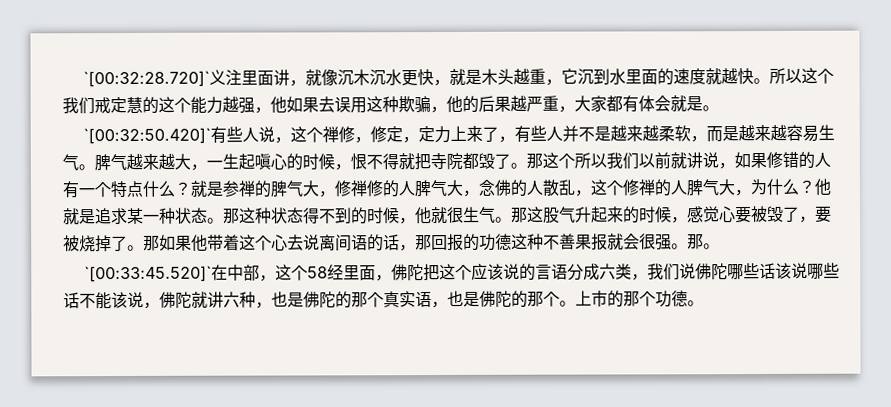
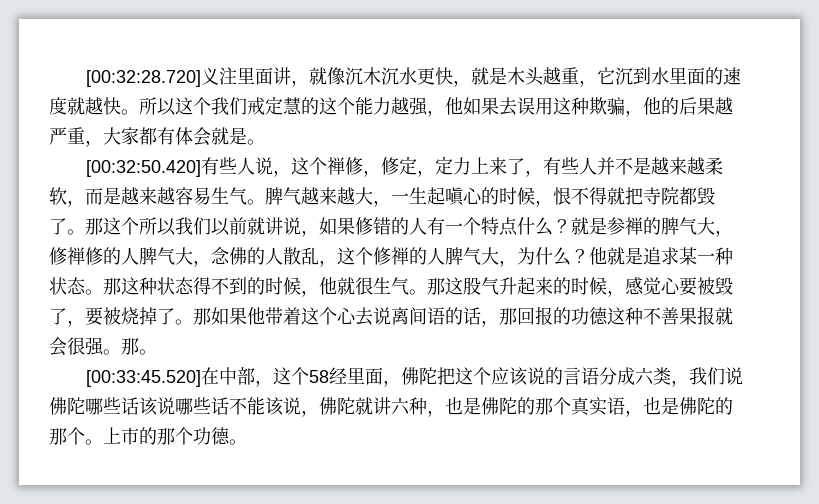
- `[00:32:28.720]`义注里面讲，就像沉木沉水更快，就是木头越重，它沉到水里面的速度就越快。
+ [00:32:28.720]义注里面讲，就像沉木沉水更快，就是木头越重，它沉到水里面的速度就越快。
- `[00:32:50.420]`有些人说，这个禅修，修定，定力上来了，有些人并不是越来越柔软，而是越来越容易生气。
+ [00:32:50.420]有些人说，这个禅修，修定，定力上来了，有些人并不是越来越柔软，而是越来越容易生气。
- `[00:33:45.520]`在中部，这个58经里面，佛陀把这个应该说的言语分成六类，我们说佛陀哪些话该说哪些话不能该说，佛陀就讲六种，也是佛陀的那个真实语，也是佛陀的那个。
+ [00:33:45.520]在中部，这个58经里面，佛陀把这个应该说的言语分成六类，我们说佛陀哪些话该说哪些话不能该说，佛陀就讲六种，也是佛陀的那个真实语，也是佛陀的那个。

